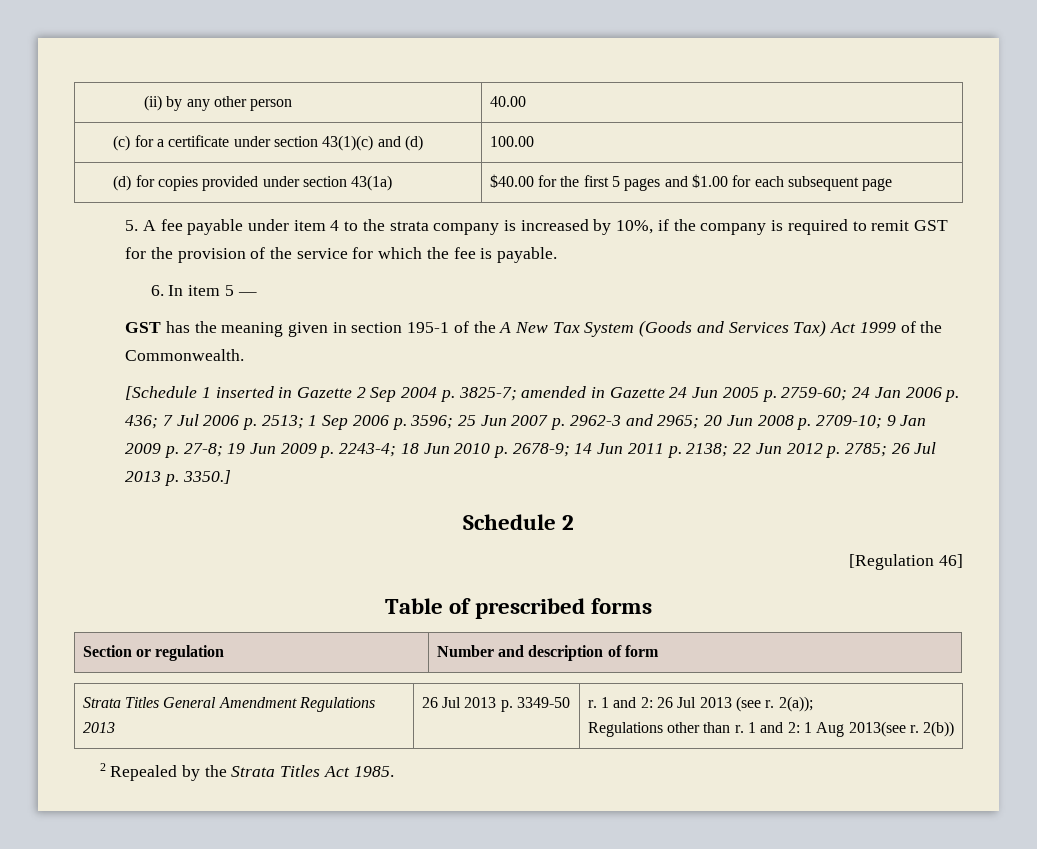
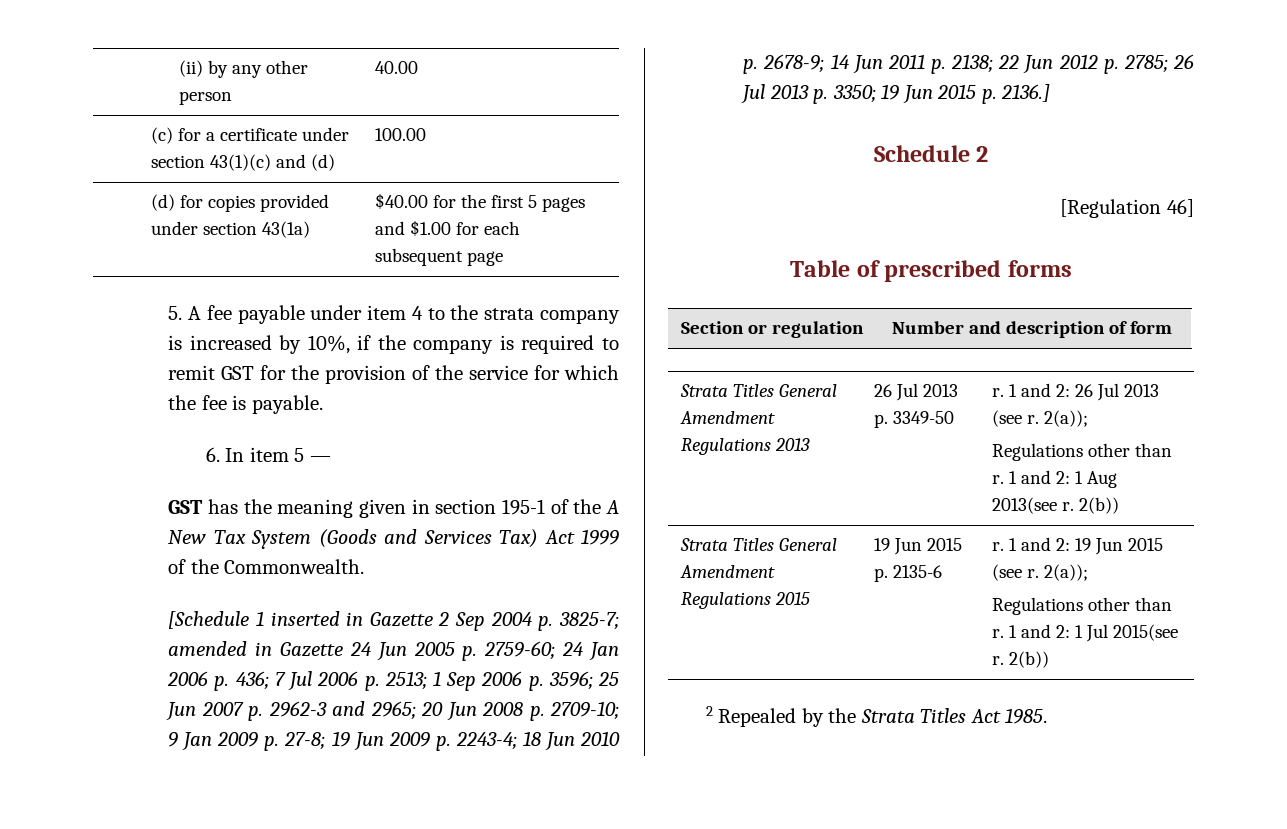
- 26 Jul 2013 p. 3350.]
+ 26 Jul 2013 p. 3350; 19 Jun 2015 p. 2136.]
+ Strata Titles General Amendment Regulations 2015 | 19 Jun 2015 p. 2135-6 | r. 1 and 2: 19 Jun 2015 (see r. 2(a));
+ Regulations other than r. 1 and 2: 1 Jul 2015(see r. 2(b))

